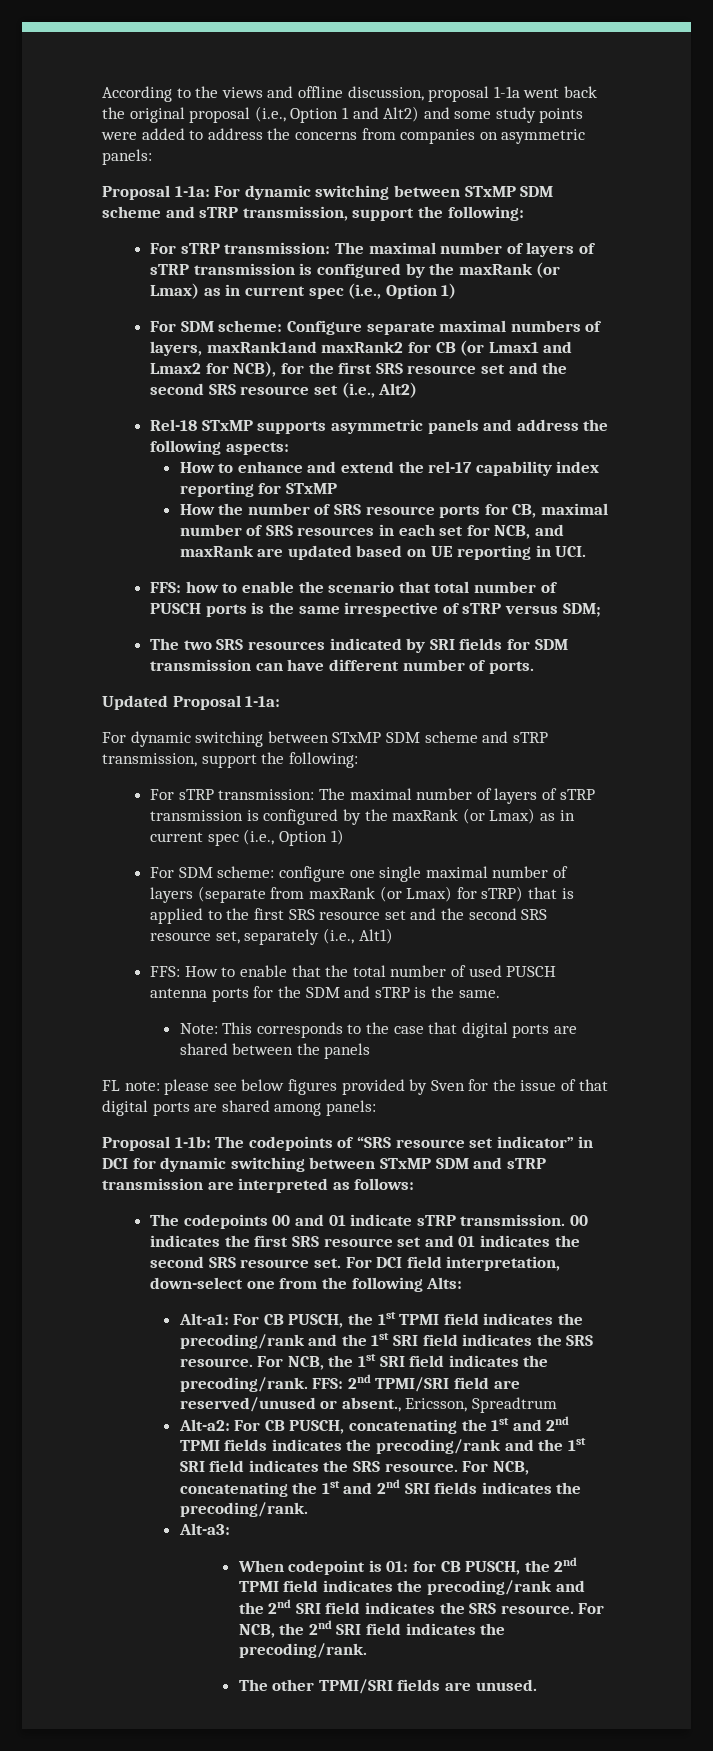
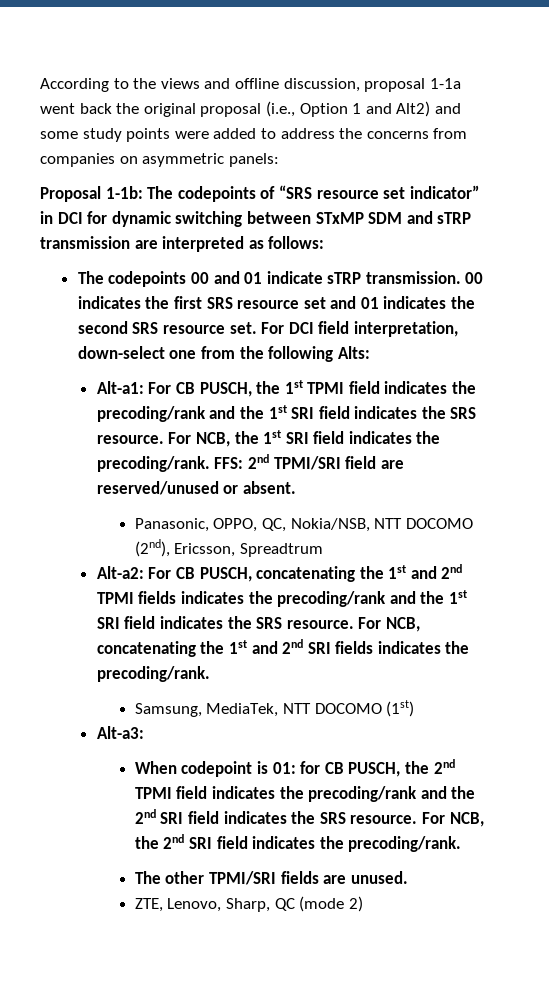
- Proposal 1-1a: For dynamic switching between STxMP SDM scheme and sTRP transmission, support the following:
- For sTRP transmission: The maximal number of layers of sTRP transmission is configured by the maxRank (or Lmax) as in current spec (i.e., Option 1)
- For SDM scheme: Configure separate maximal numbers of layers, maxRank1and maxRank2 for CB (or Lmax1 and Lmax2 for NCB), for the first SRS resource set and the second SRS resource set (i.e., Alt2)
- Rel-18 STxMP supports asymmetric panels and address the following aspects:
- How to enhance and extend the rel-17 capability index reporting for STxMP
- How the number of SRS resource ports for CB, maximal number of SRS resources in each set for NCB, and maxRank are updated based on UE reporting in UCI.
- FFS: how to enable the scenario that total number of PUSCH ports is the same irrespective of sTRP versus SDM;
- The two SRS resources indicated by SRI fields for SDM transmission can have different number of ports.
- Updated Proposal 1-1a:
- For dynamic switching between STxMP SDM scheme and sTRP transmission, support the following:
- For sTRP transmission: The maximal number of layers of sTRP transmission is configured by the maxRank (or Lmax) as in current spec (i.e., Option 1)
- For SDM scheme: configure one single maximal number of layers (separate from maxRank (or Lmax) for sTRP) that is applied to the first SRS resource set and the second SRS resource set, separately (i.e., Alt1)
- FFS: How to enable that the total number of used PUSCH antenna ports for the SDM and sTRP is the same.
- Note: This corresponds to the case that digital ports are shared between the panels
- FL note: please see below figures provided by Sven for the issue of that digital ports are shared among panels:
- FFS: 2nd TPMI/SRI field are reserved/unused or absent., Ericsson, Spreadtrum
+ FFS: 2nd TPMI/SRI field are reserved/unused or absent.
+ Panasonic, OPPO, QC, Nokia/NSB, NTT DOCOMO (2nd), Ericsson, Spreadtrum
+ Samsung, MediaTek, NTT DOCOMO (1st)
+ ZTE, Lenovo, Sharp, QC (mode 2)

